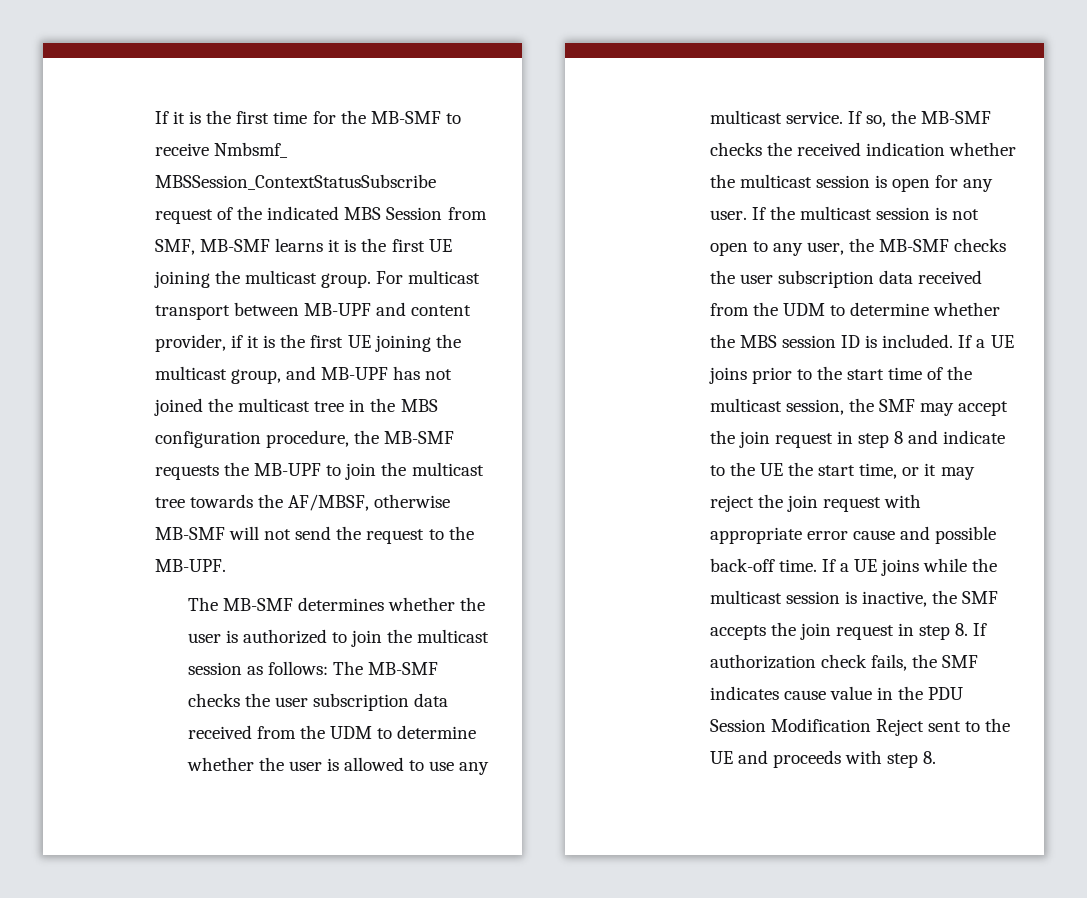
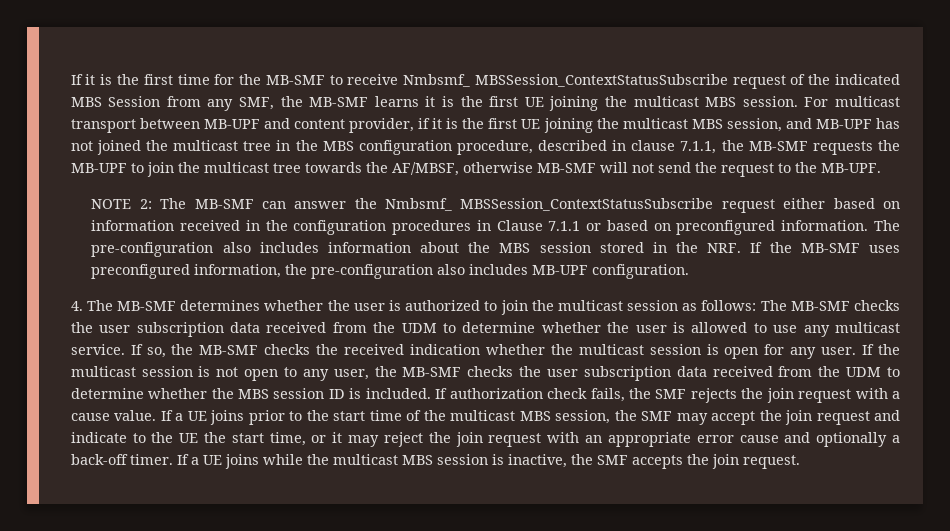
- If it is the first time for the MB-SMF to receive Nmbsmf_ MBSSession_ContextStatusSubscribe request of the indicated MBS Session from SMF, MB-SMF learns it is the first UE joining the multicast group.
+ If it is the first time for the MB-SMF to receive Nmbsmf_ MBSSession_ContextStatusSubscribe request of the indicated MBS Session from any SMF, the MB-SMF learns it is the first UE joining the multicast MBS session.
- For multicast transport between MB-UPF and content provider, if it is the first UE joining the multicast group, and MB-UPF has not joined the multicast tree in the MBS configuration procedure, the MB-SMF requests the MB-UPF to join the multicast tree towards the AF/MBSF, otherwise MB-SMF will not send the request to the MB-UPF.
+ For multicast transport between MB-UPF and content provider, if it is the first UE joining the multicast MBS session, and MB-UPF has not joined the multicast tree in the MBS configuration procedure, described in clause 7.1.1, the MB-SMF requests the MB-UPF to join the multicast tree towards the AF/MBSF, otherwise MB-SMF will not send the request to the MB-UPF.
- The MB-SMF determines whether the user is authorized to join the multicast session as follows: The MB-SMF checks the user subscription data received from the UDM to determine whether the user is allowed to use any multicast service.
+ NOTE 2: The MB-SMF can answer the Nmbsmf_ MBSSession_ContextStatusSubscribe request either based on information received in the configuration procedures in Clause 7.1.1 or based on preconfigured information. The pre-configuration also includes information about the MBS session stored in the NRF. If the MB-SMF uses preconfigured information, the pre-configuration also includes MB-UPF configuration.
+ 4. The MB-SMF determines whether the user is authorized to join the multicast session as follows: The MB-SMF checks the user subscription data received from the UDM to determine whether the user is allowed to use any multicast service.
- If a UE joins prior to the start time of the multicast session, the SMF may accept the join request in step 8 and indicate to the UE the start time, or it may reject the join request with appropriate error cause and possible back-off time.
+ If authorization check fails, the SMF rejects the join request with a cause value. If a UE joins prior to the start time of the multicast MBS session, the SMF may accept the join request and indicate to the UE the start time, or it may reject the join request with an appropriate error cause and optionally a back-off timer.
- If a UE joins while the multicast session is inactive, the SMF accepts the join request in step 8. If authorization check fails, the SMF indicates cause value in the PDU Session Modification Reject sent to the UE and proceeds with step 8.
+ If a UE joins while the multicast MBS session is inactive, the SMF accepts the join request.

